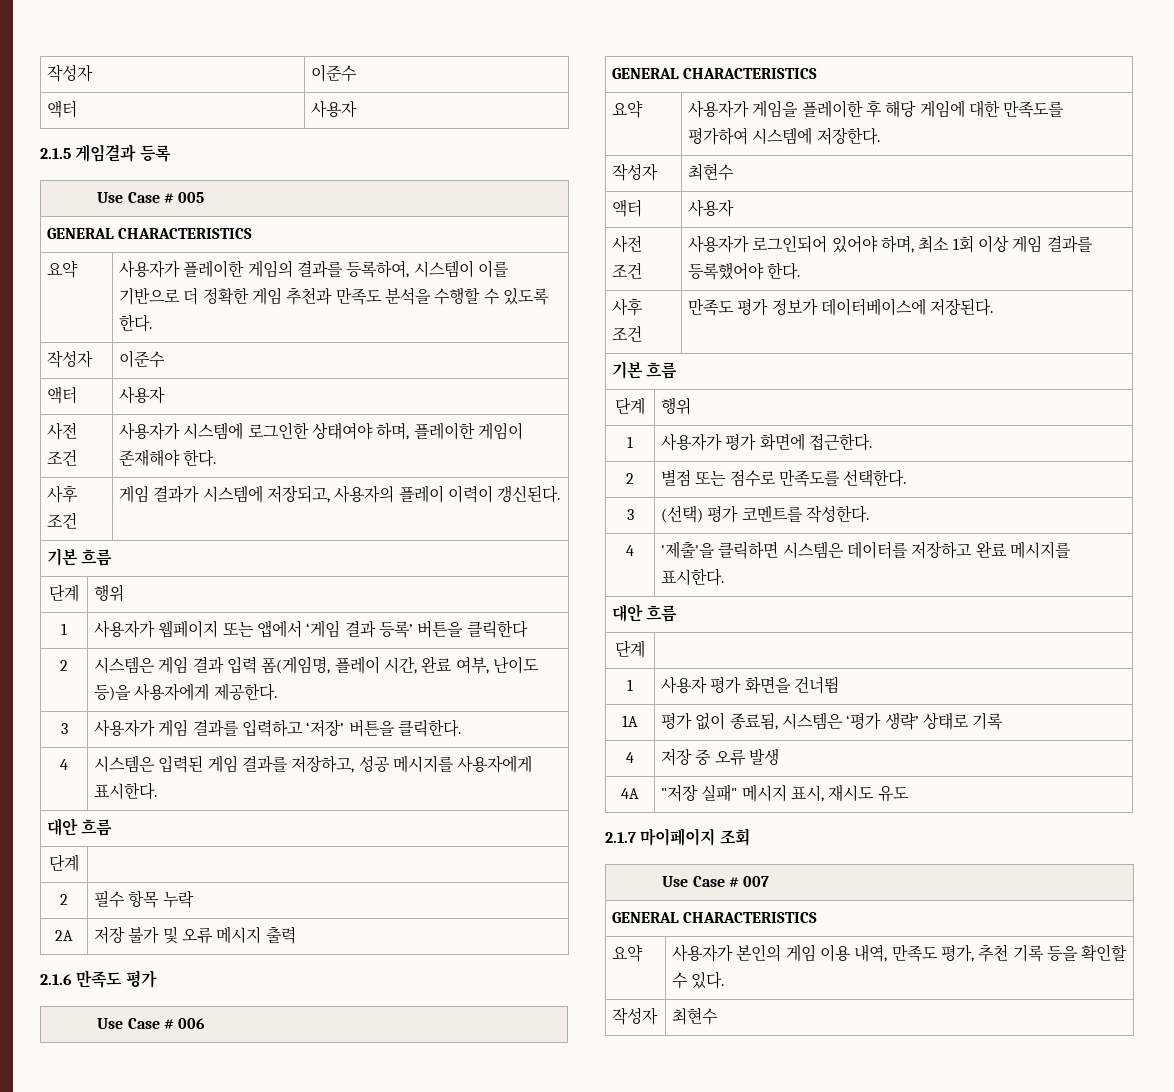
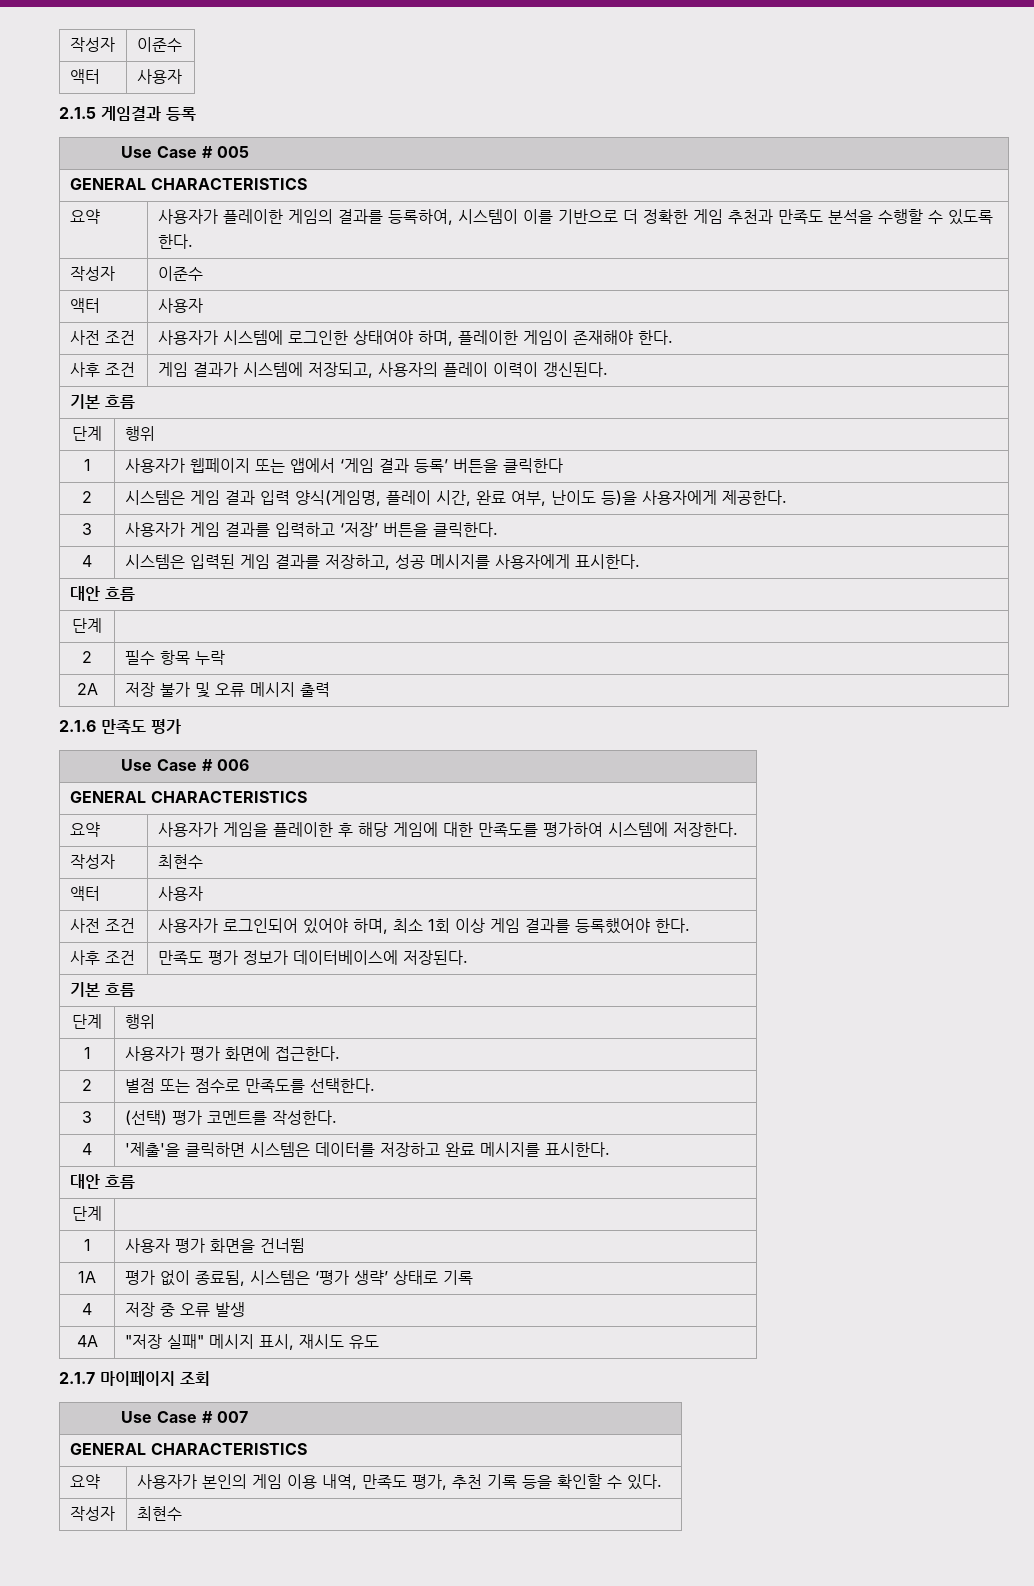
- 2 | 시스템은 게임 결과 입력 폼(게임명, 플레이 시간, 완료 여부, 난이도 등)을 사용자에게 제공한다.
+ 2 | 시스템은 게임 결과 입력 양식(게임명, 플레이 시간, 완료 여부, 난이도 등)을 사용자에게 제공한다.

